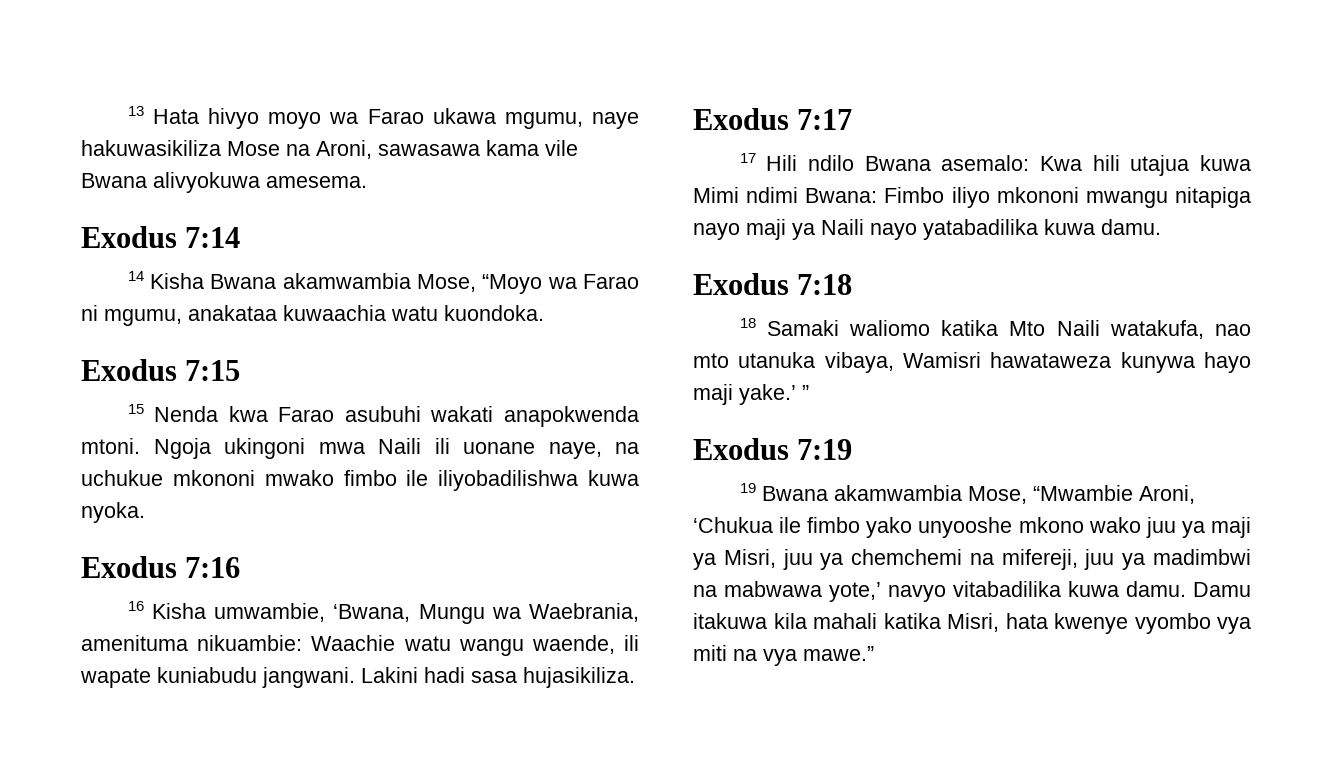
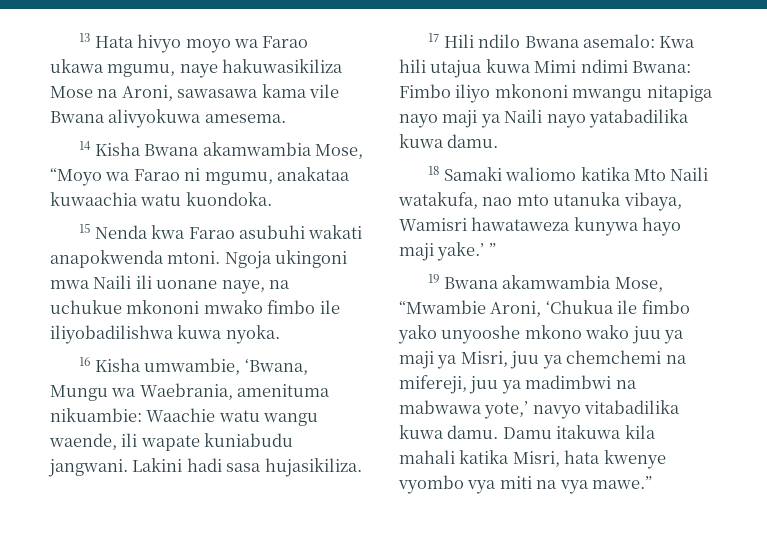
- Exodus 7:14
- Exodus 7:15
- Exodus 7:16
- Exodus 7:17
- Exodus 7:18
- Exodus 7:19

